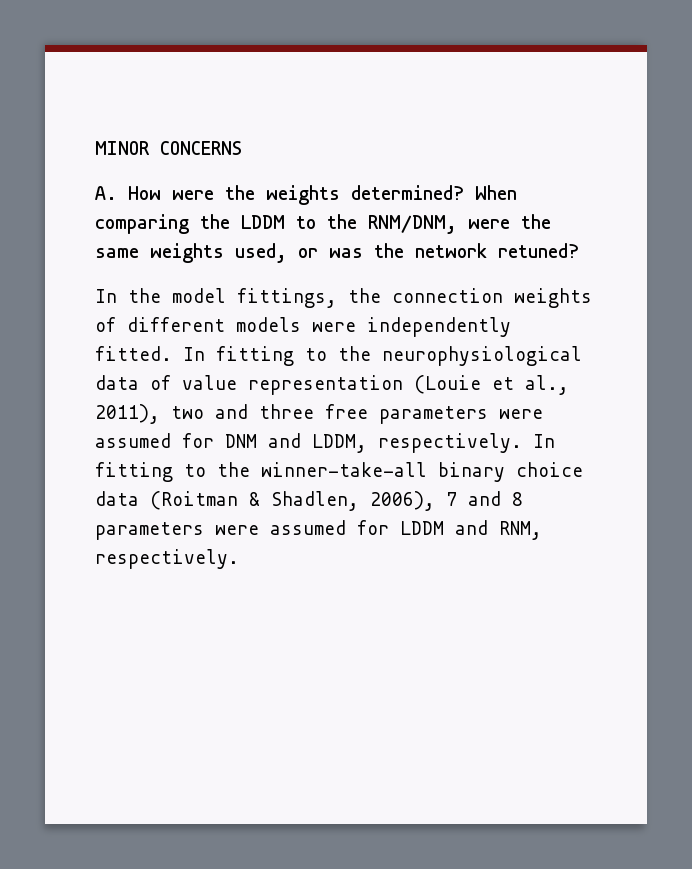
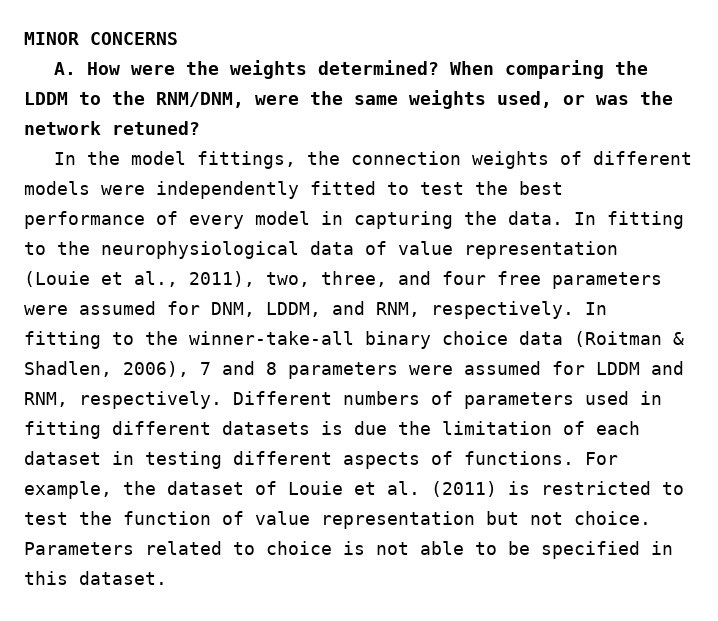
- In the model fittings, the connection weights of different models were independently fitted.
+ In the model fittings, the connection weights of different models were independently fitted to test the best performance of every model in capturing the data.
- In fitting to the neurophysiological data of value representation (Louie et al., 2011), two and three free parameters were assumed for DNM and LDDM, respectively.
+ In fitting to the neurophysiological data of value representation (Louie et al., 2011), two, three, and four free parameters were assumed for DNM, LDDM, and RNM, respectively.
+ Different numbers of parameters used in fitting different datasets is due the limitation of each dataset in testing different aspects of functions. For example, the dataset of Louie et al. (2011) is restricted to test the function of value representation but not choice. Parameters related to choice is not able to be specified in this dataset.

